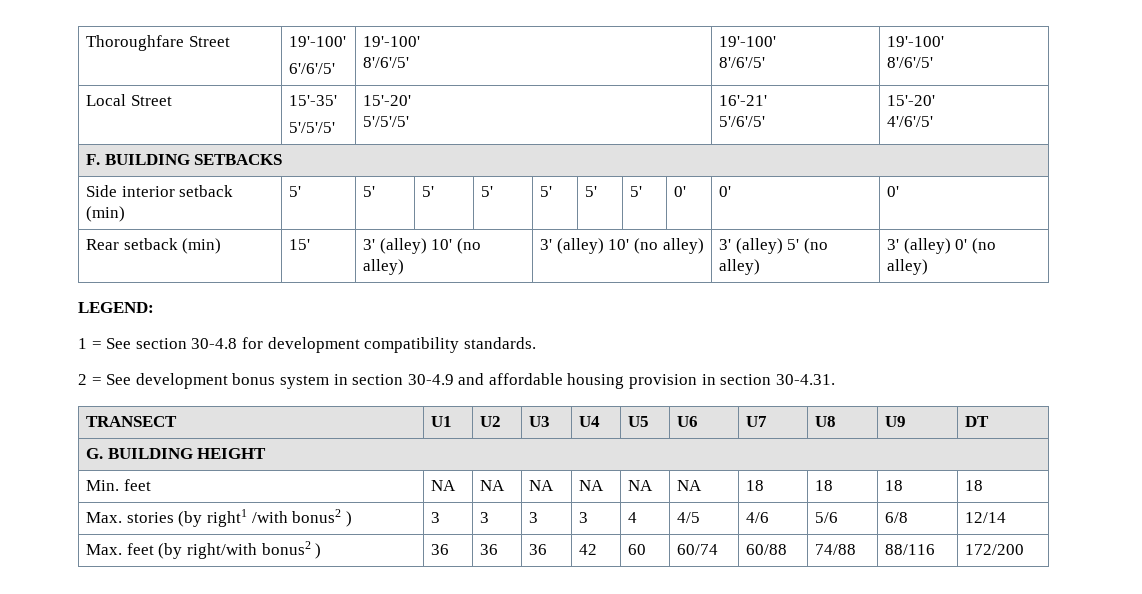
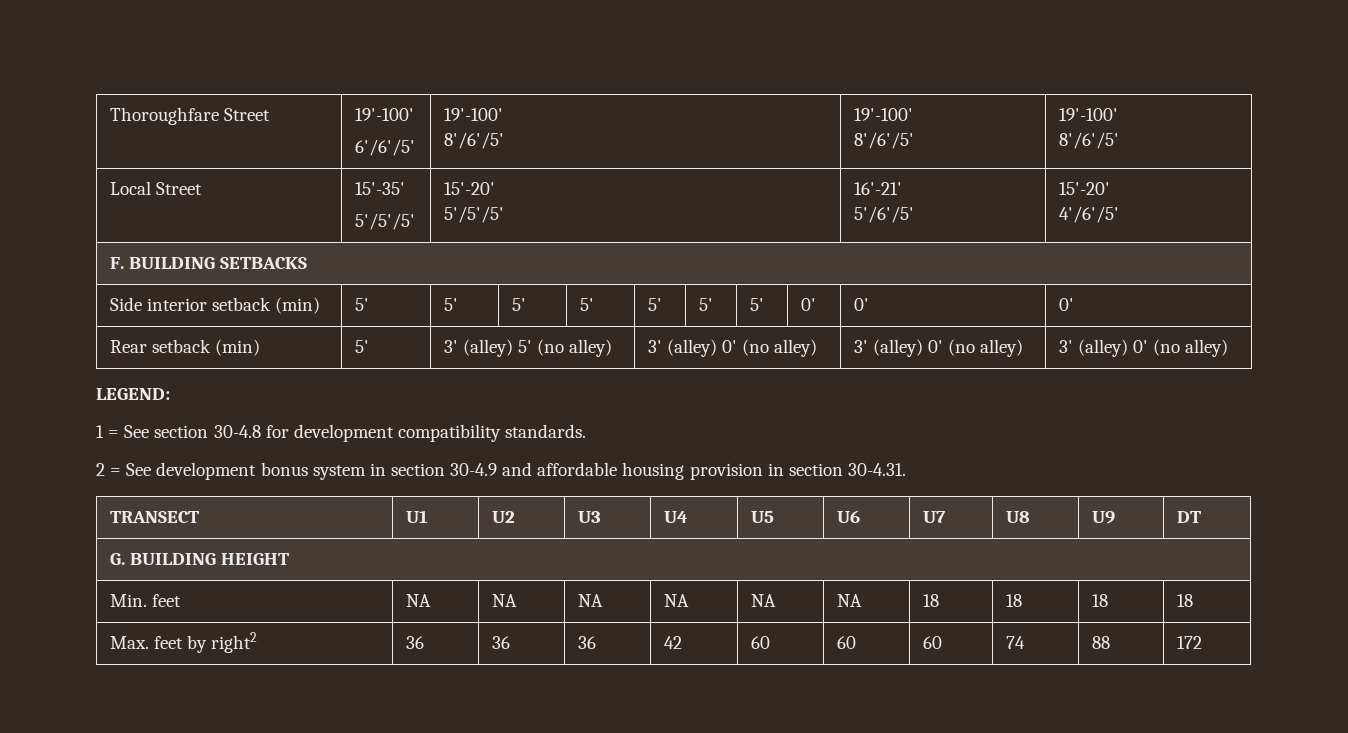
- Rear setback (min) | 15' | 3' (alley) 10' (no alley) | 3' (alley) 10' (no alley) | 3' (alley) 5' (no alley) | 3' (alley) 0' (no alley)
+ Rear setback (min) | 5' | 3' (alley) 5' (no alley) | 3' (alley) 0' (no alley) | 3' (alley) 0' (no alley) | 3' (alley) 0' (no alley)
- Max. stories (by right1 /with bonus2 ) | 3 | 3 | 3 | 3 | 4 | 4/5 | 4/6 | 5/6 | 6/8 | 12/14
- Max. feet (by right/with bonus2 ) | 36 | 36 | 36 | 42 | 60 | 60/74 | 60/88 | 74/88 | 88/116 | 172/200
+ Max. feet by right2 | 36 | 36 | 36 | 42 | 60 | 60 | 60 | 74 | 88 | 172

